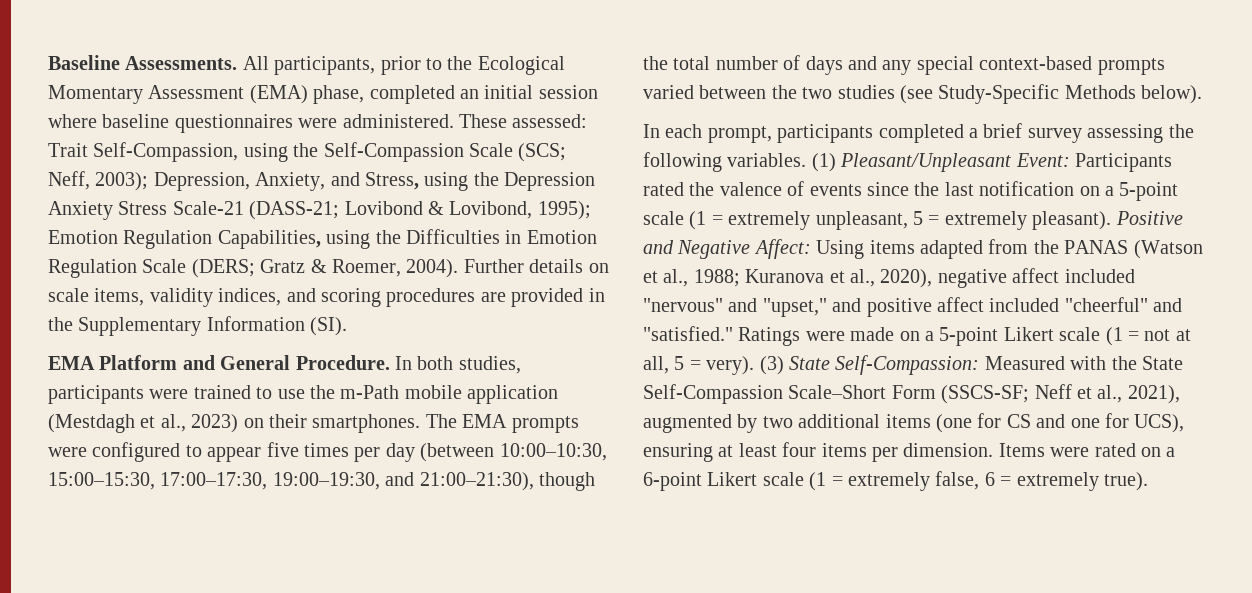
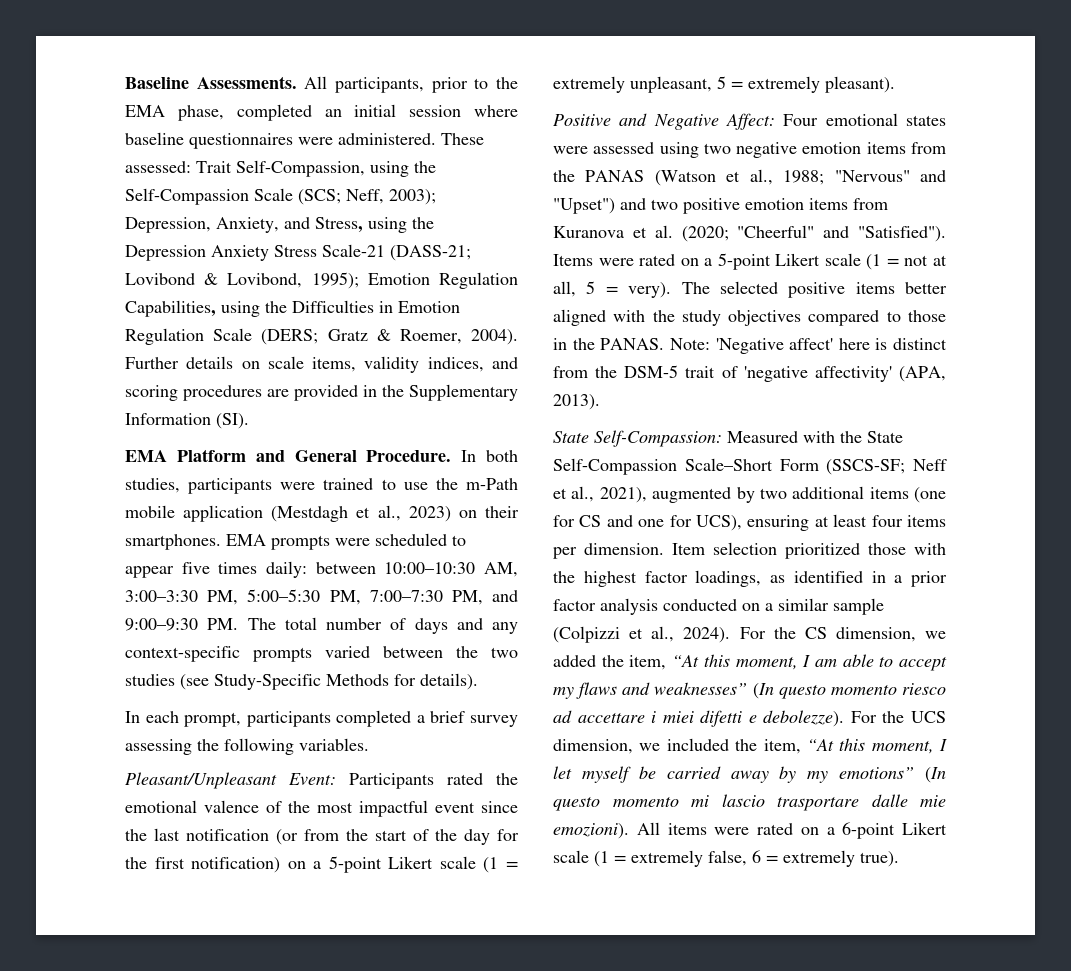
- All participants, prior to the Ecological Momentary Assessment (EMA) phase, completed an initial session where baseline questionnaires were administered.
+ All participants, prior to the EMA phase, completed an initial session where baseline questionnaires were administered.
- The EMA prompts were configured to appear five times per day (between 10:00–10:30, 15:00–15:30, 17:00–17:30, 19:00–19:30, and 21:00–21:30), though the total number of days and any special context-based prompts varied between the two studies (see Study-Specific Methods below).
+ EMA prompts were scheduled to appear five times daily: between 10:00–10:30 AM, 3:00–3:30 PM, 5:00–5:30 PM, 7:00–7:30 PM, and 9:00–9:30 PM. The total number of days and any context-specific prompts varied between the two studies (see Study-Specific Methods for details).
- In each prompt, participants completed a brief survey assessing the following variables. (1) Pleasant/Unpleasant Event: Participants rated the valence of events since the last notification on a 5-point scale (1 = extremely unpleasant, 5 = extremely pleasant). Positive and Negative Affect: Using items adapted from the PANAS (Watson et al., 1988; Kuranova et al., 2020), negative affect included "nervous" and "upset," and positive affect included "cheerful" and "satisfied." Ratings were made on a 5-point Likert scale (1 = not at all, 5 = very).
+ In each prompt, participants completed a brief survey assessing the following variables.
+ Pleasant/Unpleasant Event: Participants rated the emotional valence of the most impactful event since the last notification (or from the start of the day for the first notification) on a 5-point Likert scale (1 = extremely unpleasant, 5 = extremely pleasant).
+ Positive and Negative Affect: Four emotional states were assessed using two negative emotion items from the PANAS (Watson et al., 1988; "Nervous" and "Upset") and two positive emotion items from Kuranova et al. (2020; "Cheerful" and "Satisfied"). Items were rated on a 5-point Likert scale (1 = not at all, 5 = very).
- (3) State Self-Compassion: Measured with the State Self-Compassion Scale–Short Form (SSCS-SF; Neff et al., 2021), augmented by two additional items (one for CS and one for UCS), ensuring at least four items per dimension.
+ The selected positive items better aligned with the study objectives compared to those in the PANAS. Note: 'Negative affect' here is distinct from the DSM-5 trait of 'negative affectivity' (APA, 2013).
+ State Self-Compassion: Measured with the State Self-Compassion Scale–Short Form (SSCS-SF; Neff et al., 2021), augmented by two additional items (one for CS and one for UCS), ensuring at least four items per dimension.
- Items were rated on a 6-point Likert scale (1 = extremely false, 6 = extremely true).
+ Item selection prioritized those with the highest factor loadings, as identified in a prior factor analysis conducted on a similar sample (Colpizzi et al., 2024). For the CS dimension, we added the item, “At this moment, I am able to accept my flaws and weaknesses” (In questo momento riesco ad accettare i miei difetti e debolezze). For the UCS dimension, we included the item, “At this moment, I let myself be carried away by my emotions” (In questo momento mi lascio trasportare dalle mie emozioni). All items were rated on a 6-point Likert scale (1 = extremely false, 6 = extremely true).

